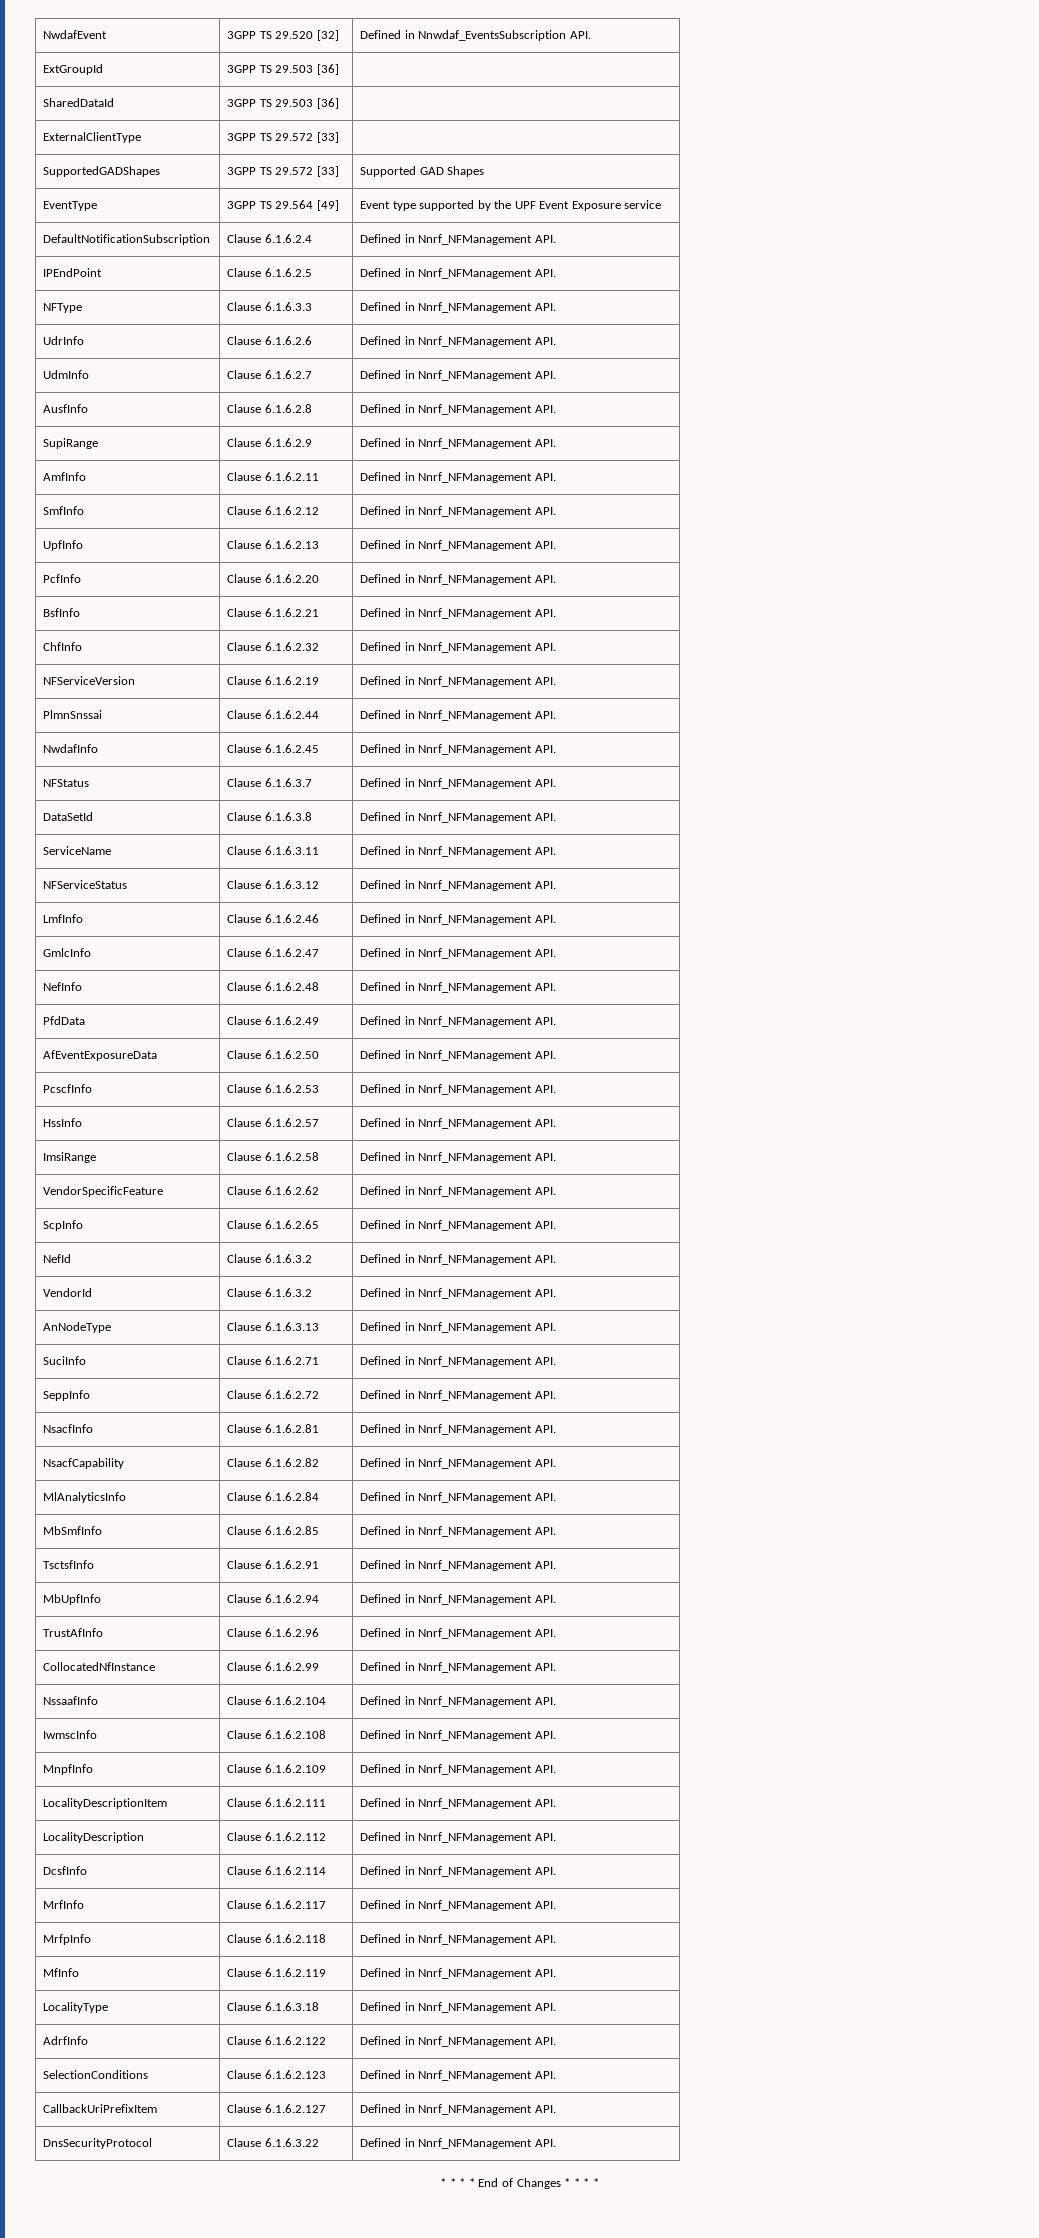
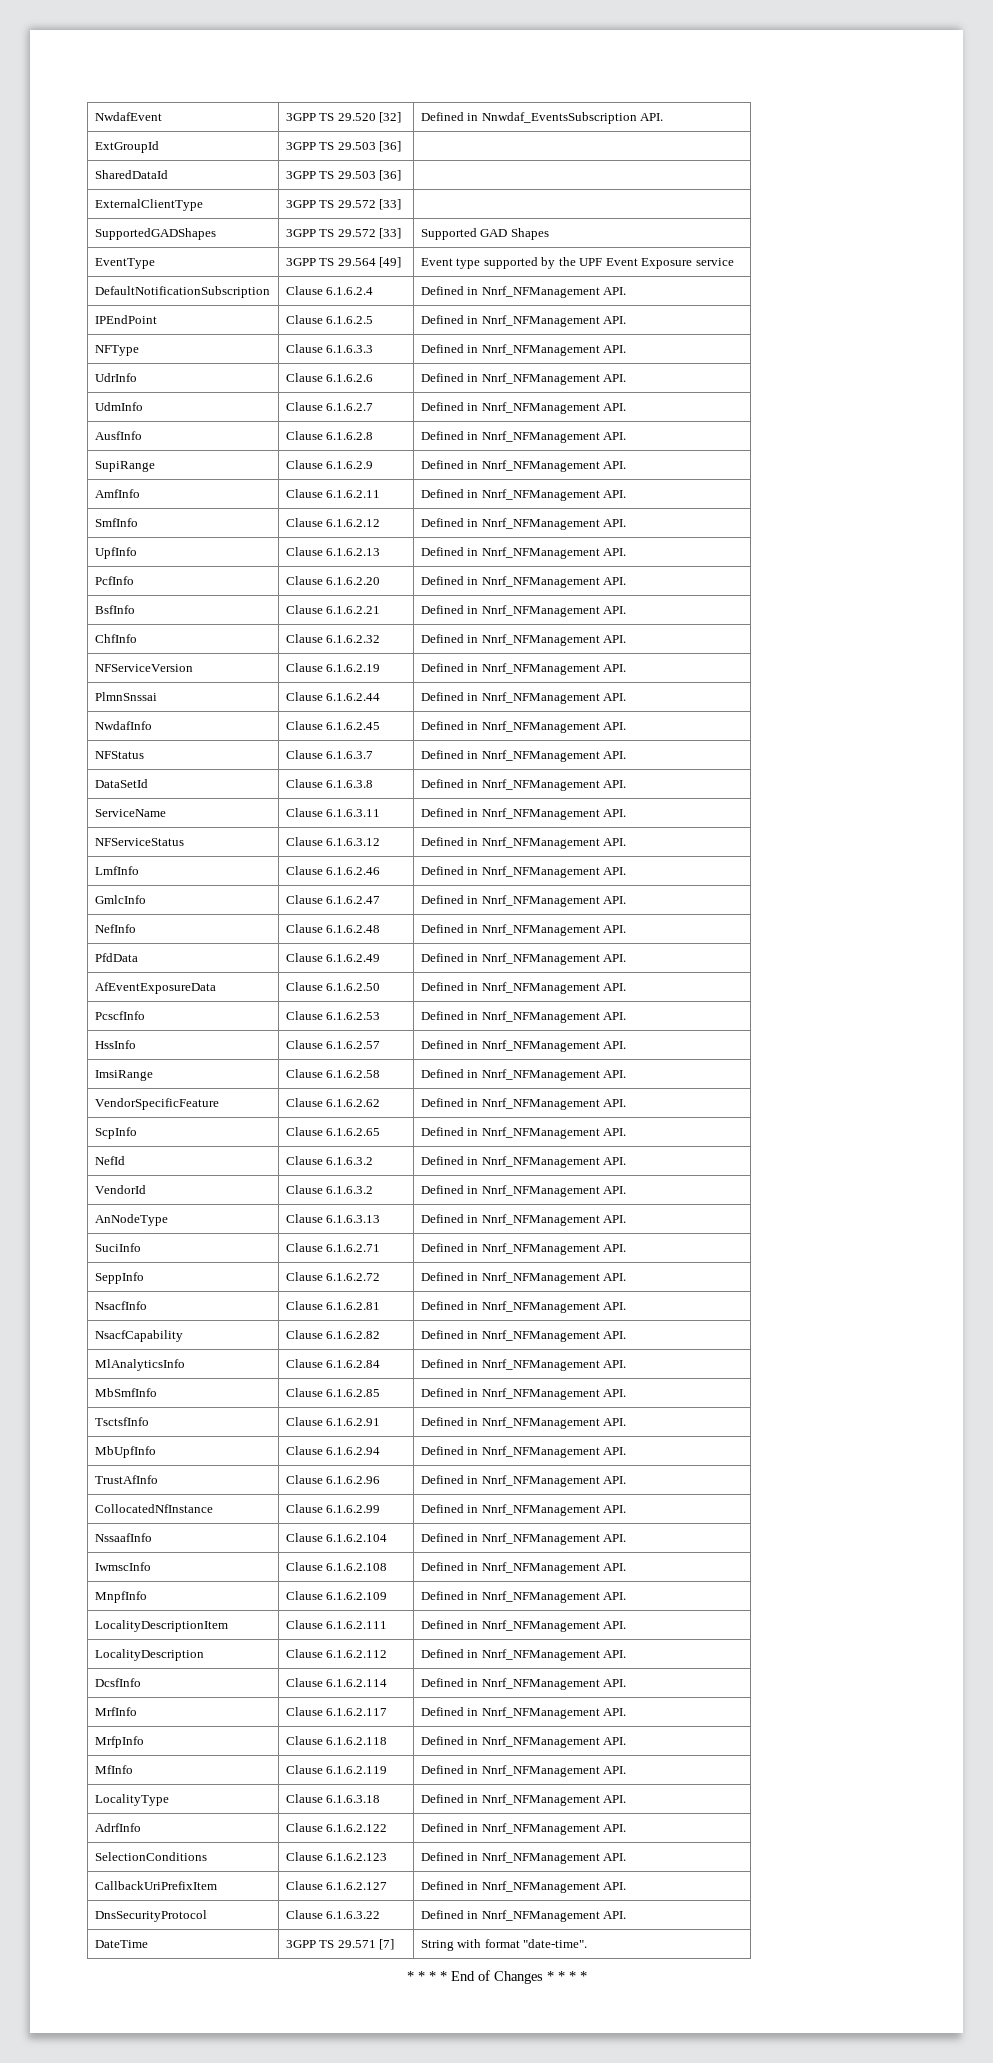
+ DateTime | 3GPP TS 29.571 [7] | String with format "date-time".

